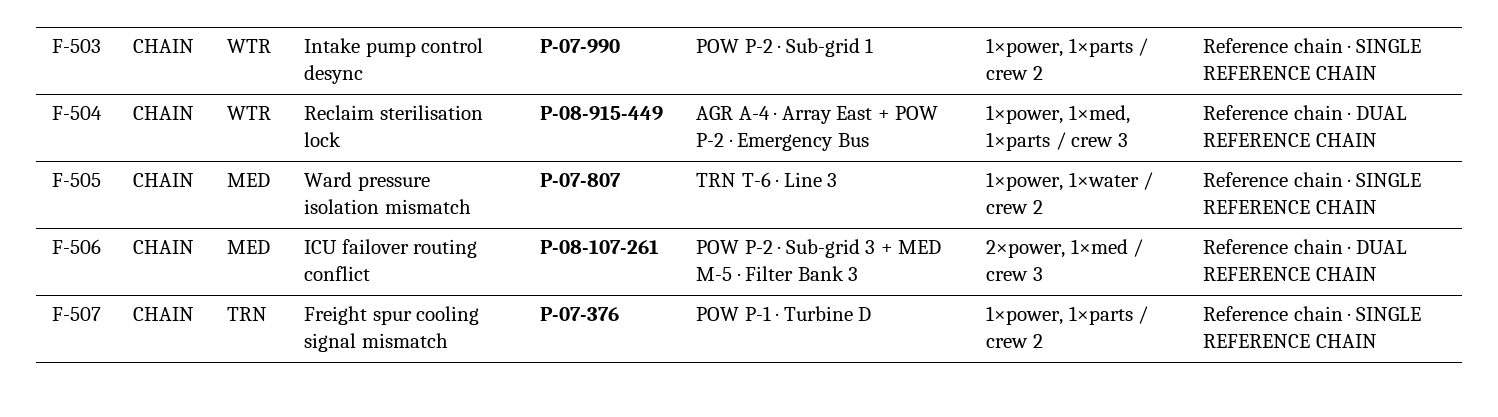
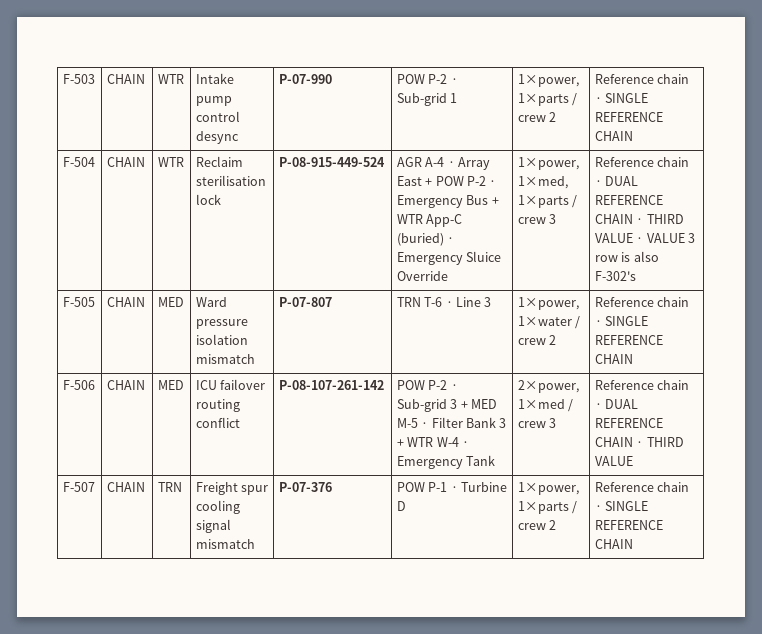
- P-08-915-449
+ P-08-915-449-524
- AGR A-4 · Array East + POW P-2 · Emergency Bus
+ AGR A-4 · Array East + POW P-2 · Emergency Bus + WTR App-C (buried) · Emergency Sluice Override
- 1×power, 1×med, 1×parts / crew 3 | Reference chain · DUAL REFERENCE CHAIN
+ 1×power, 1×med, 1×parts / crew 3 | Reference chain · DUAL REFERENCE CHAIN · THIRD VALUE · VALUE 3 row is also F-302's
- F-506 | CHAIN | MED | ICU failover routing conflict | P-08-107-261 | POW P-2 · Sub-grid 3 + MED M-5 · Filter Bank 3 | 2×power, 1×med / crew 3 | Reference chain · DUAL REFERENCE CHAIN
+ F-506 | CHAIN | MED | ICU failover routing conflict | P-08-107-261-142 | POW P-2 · Sub-grid 3 + MED M-5 · Filter Bank 3 + WTR W-4 · Emergency Tank | 2×power, 1×med / crew 3 | Reference chain · DUAL REFERENCE CHAIN · THIRD VALUE

